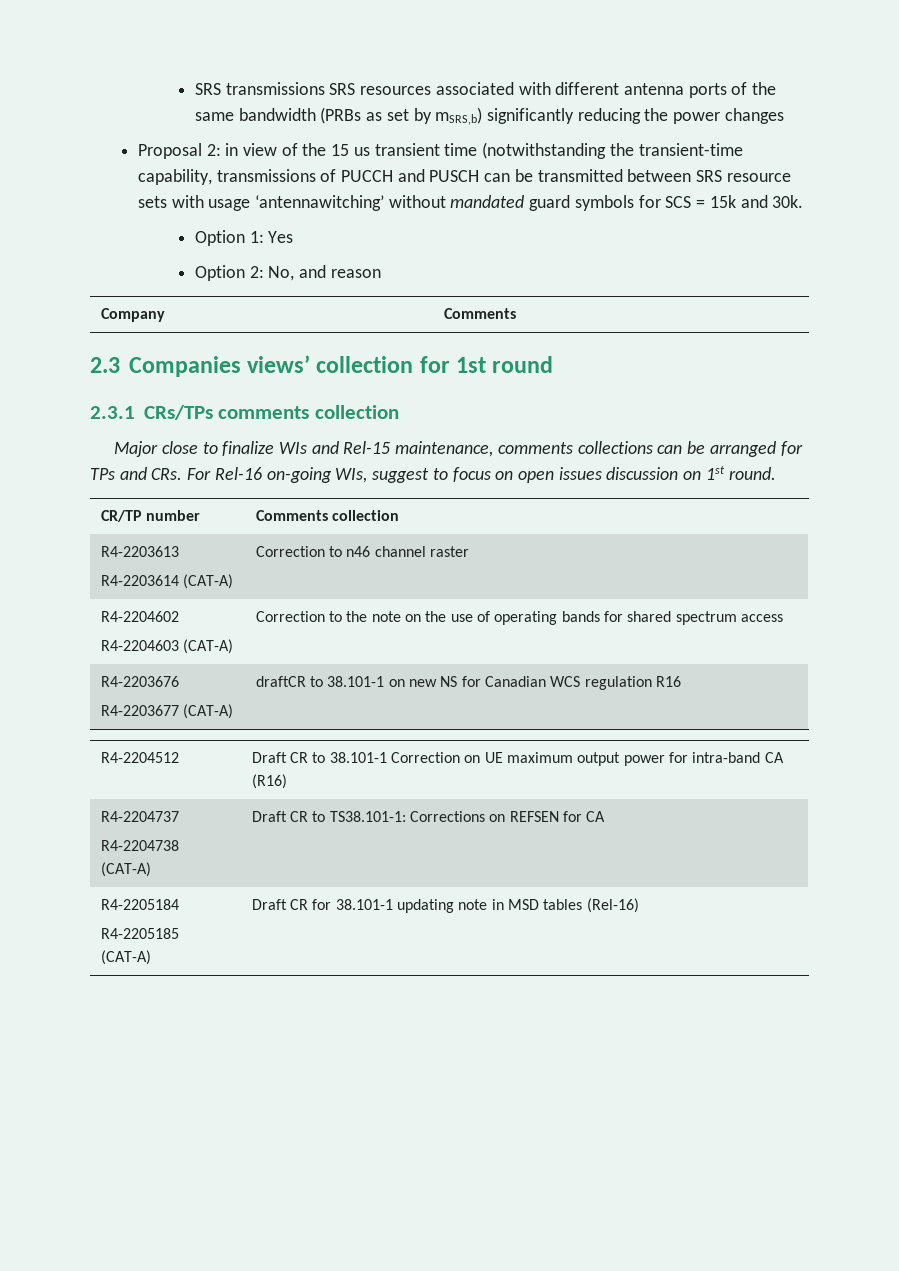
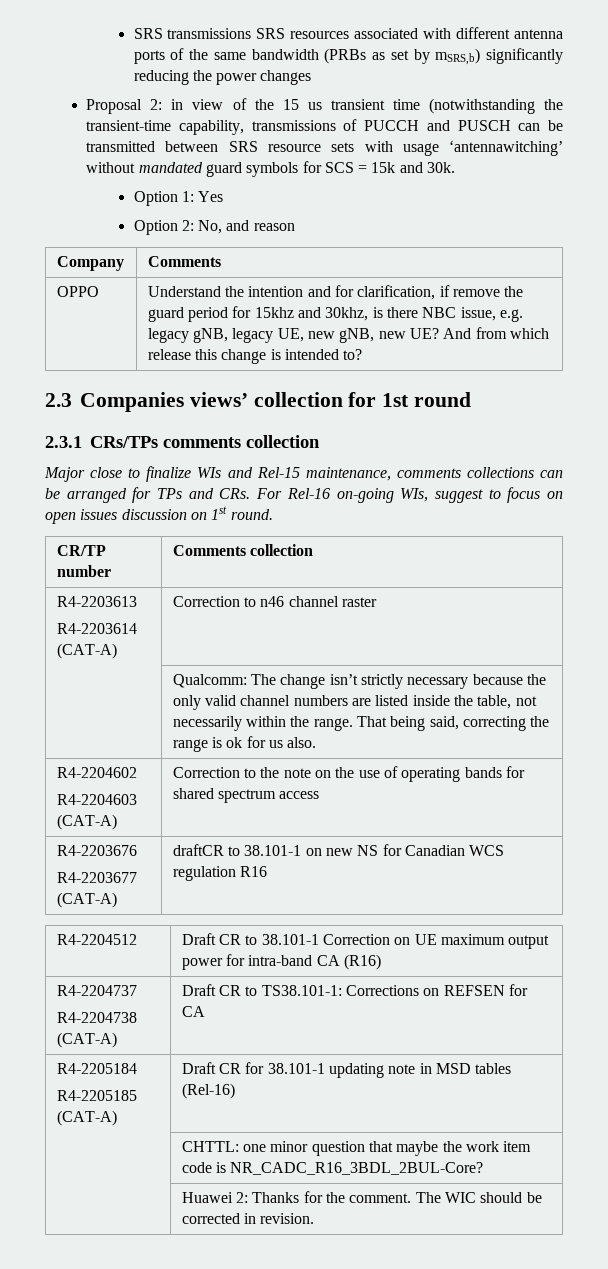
+ OPPO | Understand the intention and for clarification, if remove the guard period for 15khz and 30khz, is there NBC issue, e.g. legacy gNB, legacy UE, new gNB, new UE? And from which release this change is intended to?
+ | Qualcomm: The change isn’t strictly necessary because the only valid channel numbers are listed inside the table, not necessarily within the range. That being said, correcting the range is ok for us also.
+ | CHTTL: one minor question that maybe the work item code is NR_CADC_R16_3BDL_2BUL-Core?
+ | Huawei 2: Thanks for the comment. The WIC should be corrected in revision.

